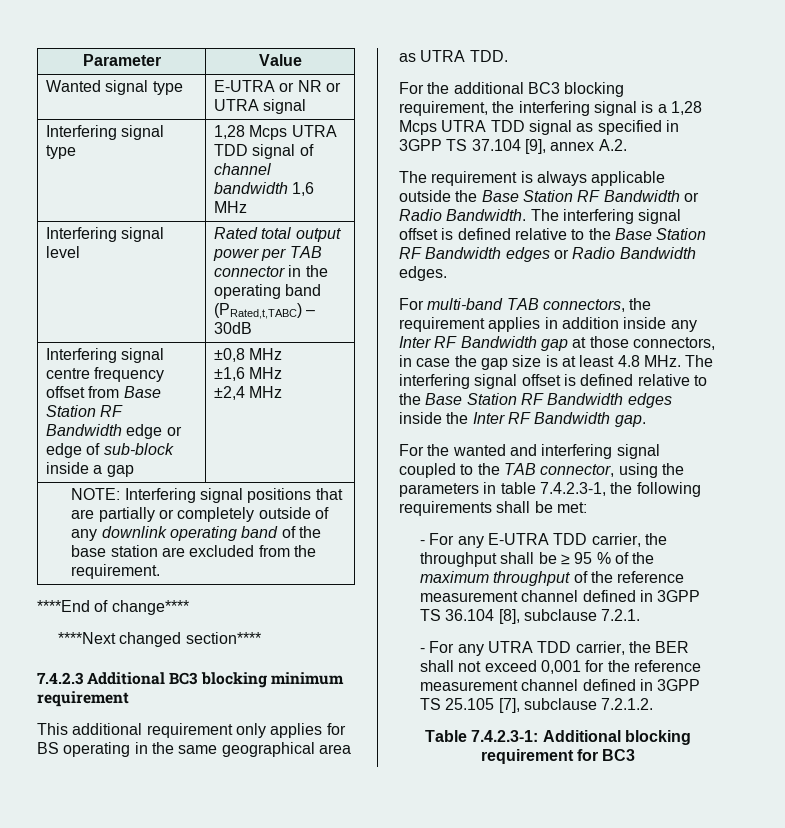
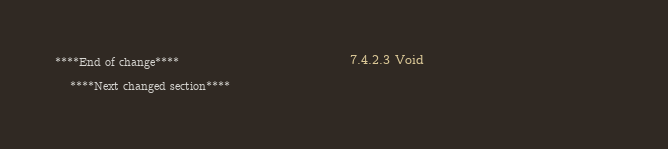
- Parameter | Value
- Wanted signal type | E-UTRA or NR or UTRA signal
- Interfering signal type | 1,28 Mcps UTRA TDD signal of channel bandwidth 1,6 MHz
- Interfering signal level | Rated total output power per TAB connector in the operating band (PRated,t,TABC) – 30dB
- Interfering signal centre frequency offset from Base Station RF Bandwidth edge or edge of sub-block inside a gap | ±0,8 MHz
- ±1,6 MHz
- ±2,4 MHz
- NOTE: Interfering signal positions that are partially or completely outside of any downlink operating band of the base station are excluded from the requirement.
- 7.4.2.3 Additional BC3 blocking minimum requirement
- This additional requirement only applies for BS operating in the same geographical area as UTRA TDD.
- For the additional BC3 blocking requirement, the interfering signal is a 1,28 Mcps UTRA TDD signal as specified in 3GPP TS 37.104 [9], annex A.2.
- The requirement is always applicable outside the Base Station RF Bandwidth or Radio Bandwidth. The interfering signal offset is defined relative to the Base Station RF Bandwidth edges or Radio Bandwidth edges.
- For multi-band TAB connectors, the requirement applies in addition inside any Inter RF Bandwidth gap at those connectors, in case the gap size is at least 4.8 MHz. The interfering signal offset is defined relative to the Base Station RF Bandwidth edges inside the Inter RF Bandwidth gap.
- For the wanted and interfering signal coupled to the TAB connector, using the parameters in table 7.4.2.3-1, the following requirements shall be met:
- - For any E-UTRA TDD carrier, the throughput shall be ≥ 95 % of the maximum throughput of the reference measurement channel defined in 3GPP TS 36.104 [8], subclause 7.2.1.
- - For any UTRA TDD carrier, the BER shall not exceed 0,001 for the reference measurement channel defined in 3GPP TS 25.105 [7], subclause 7.2.1.2.
- Table 7.4.2.3-1: Additional blocking requirement for BC3
+ 7.4.2.3 Void

